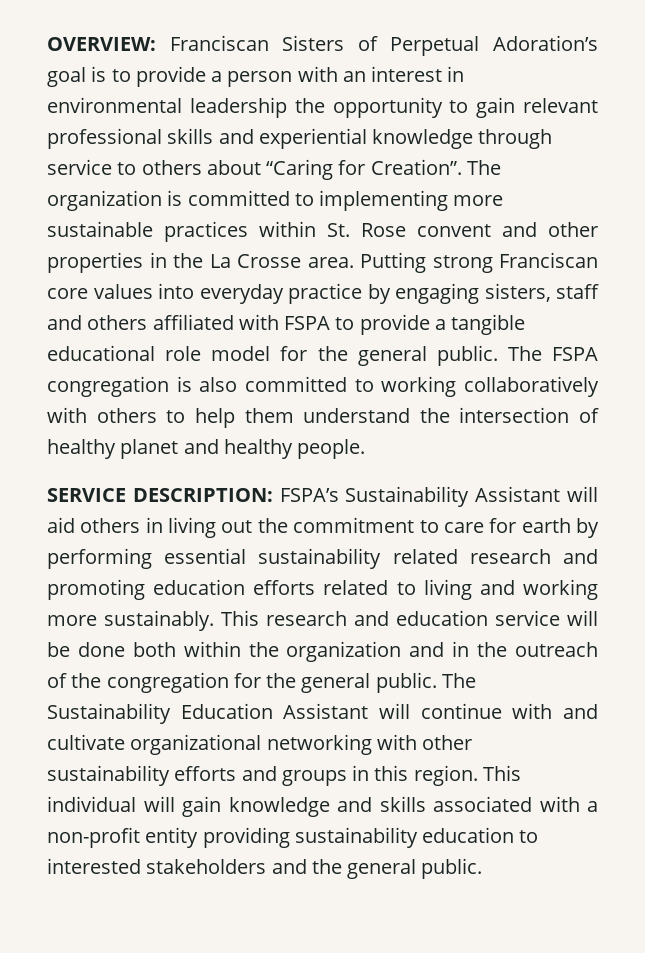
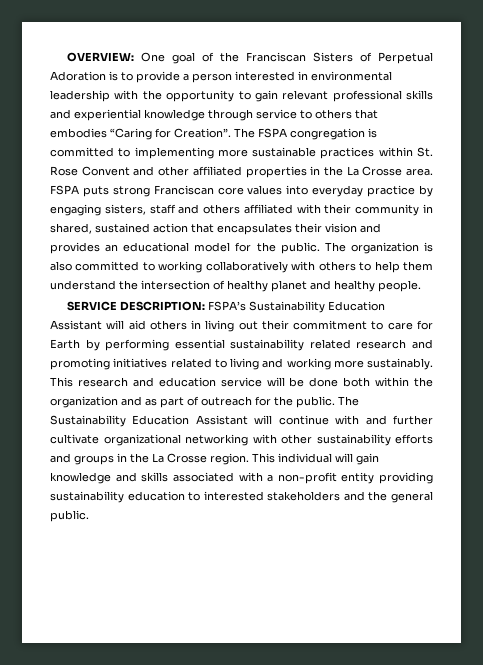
- OVERVIEW: Franciscan Sisters of Perpetual Adoration’s goal is to provide a person with an interest in environmental leadership the opportunity to gain relevant professional skills and experiential knowledge through service to others about “Caring for Creation”.
+ OVERVIEW: One goal of the Franciscan Sisters of Perpetual Adoration is to provide a person interested in environmental leadership with the opportunity to gain relevant professional skills and experiential knowledge through service to others that embodies “Caring for Creation”.
- The organization is committed to implementing more sustainable practices within St. Rose convent and other properties in the La Crosse area.
+ The FSPA congregation is committed to implementing more sustainable practices within St. Rose Convent and other affiliated properties in the La Crosse area.
- Putting strong Franciscan core values into everyday practice by engaging sisters, staff and others affiliated with FSPA to provide a tangible educational role model for the general public. The FSPA congregation is also committed to working collaboratively with others to help them understand the intersection of healthy planet and healthy people.
+ FSPA puts strong Franciscan core values into everyday practice by engaging sisters, staff and others affiliated with their community in shared, sustained action that encapsulates their vision and provides an educational model for the public. The organization is also committed to working collaboratively with others to help them understand the intersection of healthy planet and healthy people.
- SERVICE DESCRIPTION: FSPA’s Sustainability Assistant will aid others in living out the commitment to care for earth by performing essential sustainability related research and promoting education efforts related to living and working more sustainably.
+ SERVICE DESCRIPTION: FSPA’s Sustainability Education Assistant will aid others in living out their commitment to care for Earth by performing essential sustainability related research and promoting initiatives related to living and working more sustainably.
- This research and education service will be done both within the organization and in the outreach of the congregation for the general public.
+ This research and education service will be done both within the organization and as part of outreach for the public.
- The Sustainability Education Assistant will continue with and cultivate organizational networking with other sustainability efforts and groups in this region.
+ The Sustainability Education Assistant will continue with and further cultivate organizational networking with other sustainability efforts and groups in the La Crosse region.

